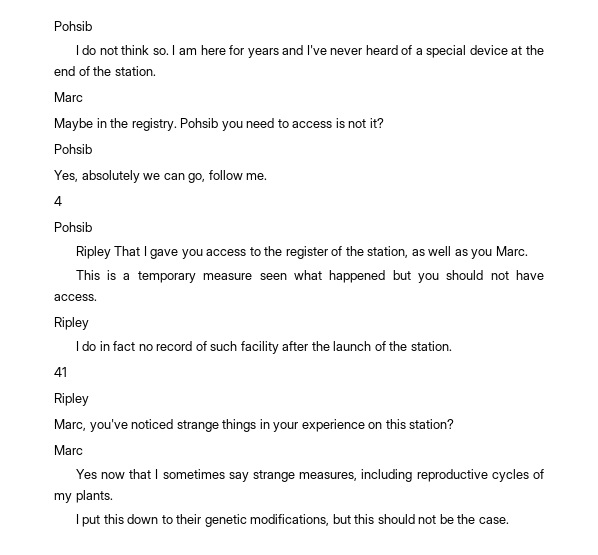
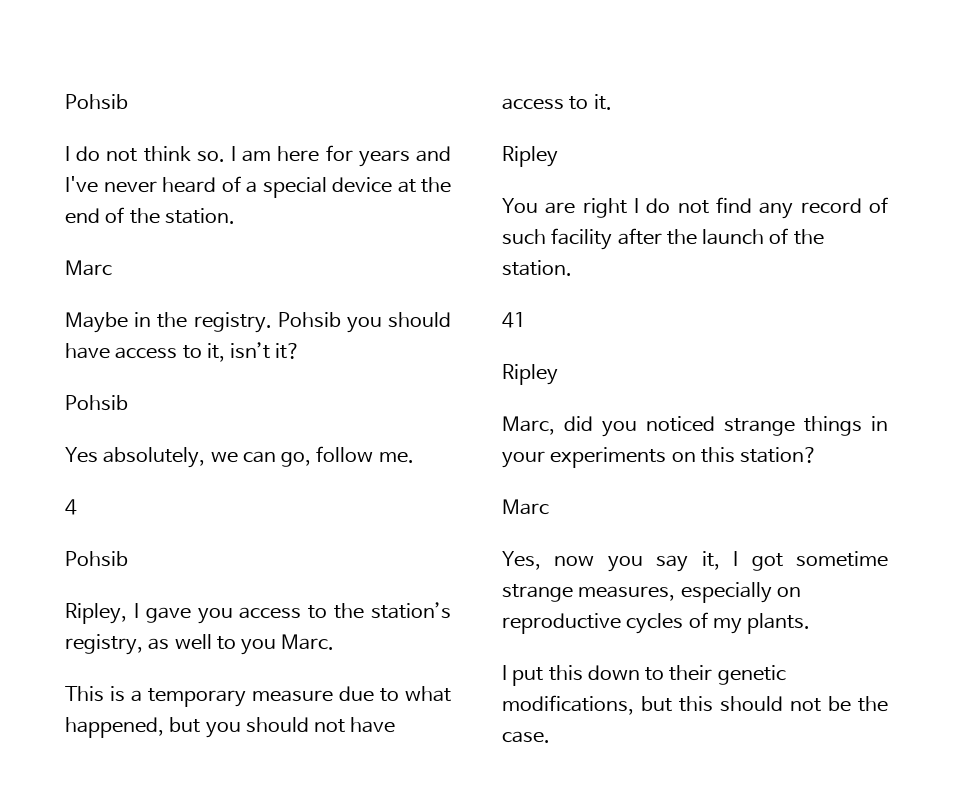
- Pohsib you need to access is not it?
+ Pohsib you should have access to it, isn’t it?
- Yes, absolutely we can go, follow me.
+ Yes absolutely, we can go, follow me.
- Ripley That I gave you access to the register of the station, as well as you Marc.
+ Ripley, I gave you access to the station’s registry, as well to you Marc.
- This is a temporary measure seen what happened but you should not have access.
+ This is a temporary measure due to what happened, but you should not have access to it.
  Ripley
- I do in fact no record of such facility after the launch of the station.
+ You are right I do not find any record of such facility after the launch of the station.
- Marc, you've noticed strange things in your experience on this station?
+ Marc, did you noticed strange things in your experiments on this station?
- Yes now that I sometimes say strange measures, including reproductive cycles of my plants.
+ Yes, now you say it, I got sometime strange measures, especially on reproductive cycles of my plants.

